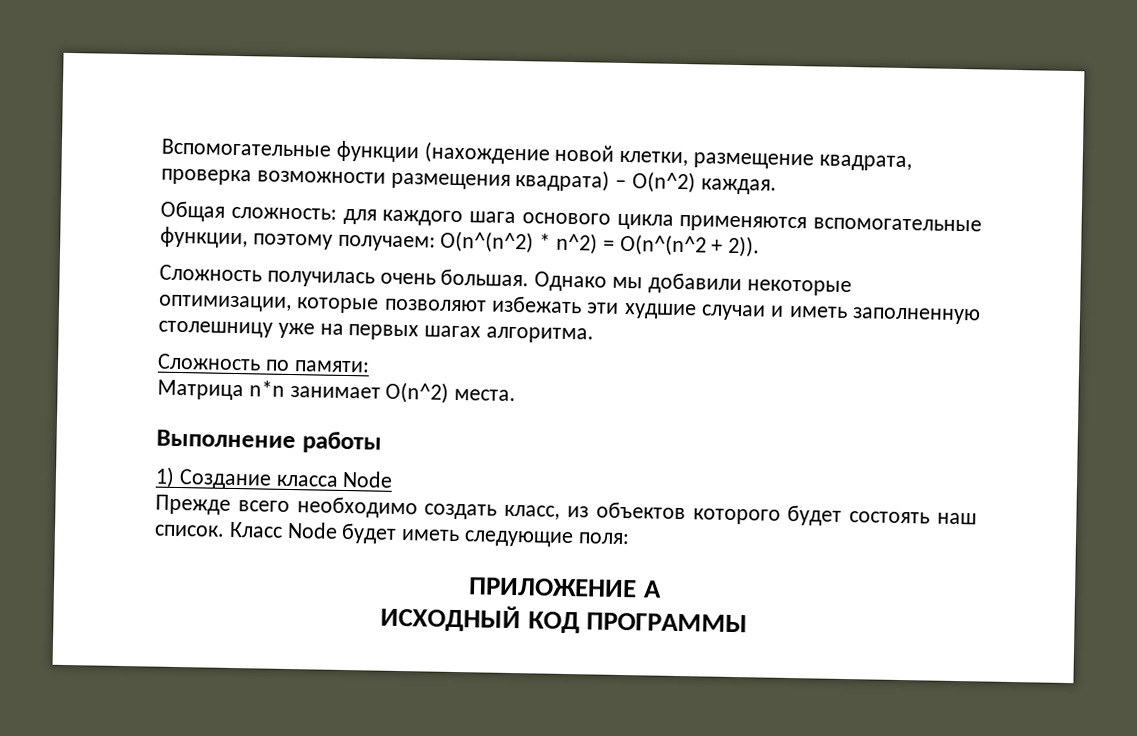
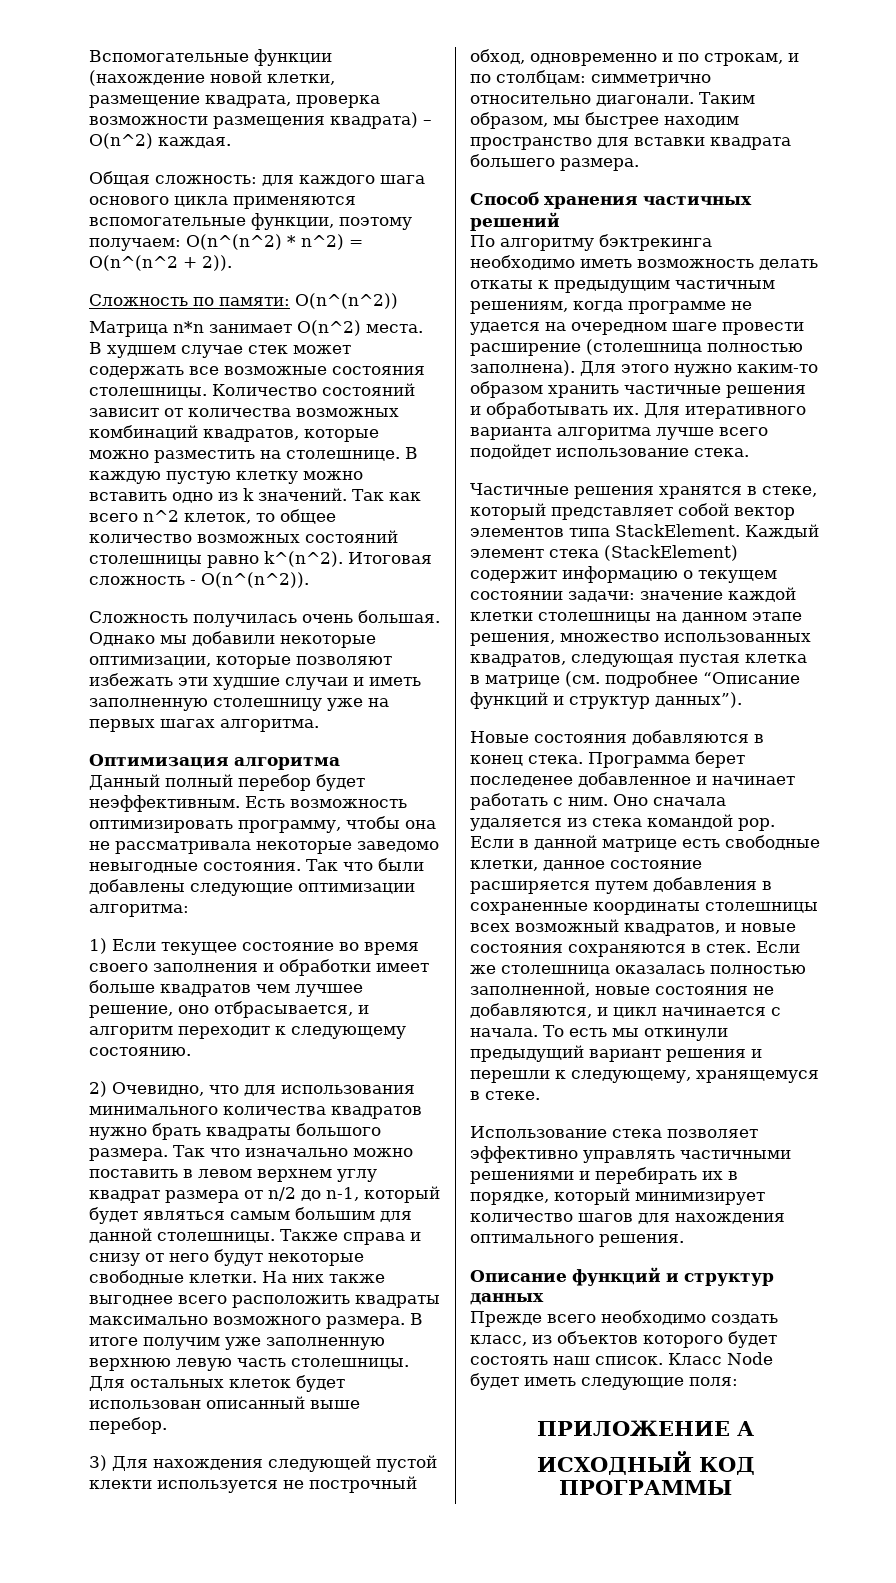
+ Сложность по памяти: O(n^(n^2))
+ Матрица n*n занимает O(n^2) места. В худшем случае стек может содержать все возможные состояния столешницы. Количество состояний зависит от количества возможных комбинаций квадратов, которые можно разместить на столешнице. В каждую пустую клетку можно вставить одно из k значений. Так как всего n^2 клеток, то общее количество возможных состояний столешницы равно k^(n^2). Итоговая сложность - O(n^(n^2)).
- Сложность по памяти:
- Матрица n*n занимает O(n^2) места.
- Выполнение работы
- 1) Создание класса Node
+ Оптимизация алгоритма
+ Данный полный перебор будет неэффективным. Есть возможность оптимизировать программу, чтобы она не рассматривала некоторые заведомо невыгодные состояния. Так что были добавлены следующие оптимизации алгоритма:
+ 1) Если текущее состояние во время своего заполнения и обработки имеет больше квадратов чем лучшее решение, оно отбрасывается, и алгоритм переходит к следующему состоянию.
+ 2) Очевидно, что для использования минимального количества квадратов нужно брать квадраты большого размера. Так что изначально можно поставить в левом верхнем углу квадрат размера от n/2 до n-1, который будет являться самым большим для данной столешницы. Также справа и снизу от него будут некоторые свободные клетки. На них также выгоднее всего расположить квадраты максимально возможного размера. В итоге получим уже заполненную верхнюю левую часть столешницы. Для остальных клеток будет использован описанный выше перебор.
+ 3) Для нахождения следующей пустой клекти используется не построчный обход, одновременно и по строкам, и по столбцам: симметрично относительно диагонали. Таким образом, мы быстрее находим пространство для вставки квадрата большего размера.
+ Способ хранения частичных решений
+ По алгоритму бэктрекинга необходимо иметь возможность делать откаты к предыдущим частичным решениям, когда программе не удается на очередном шаге провести расширение (столешница полностью заполнена). Для этого нужно каким-то образом хранить частичные решения и обработывать их. Для итеративного варианта алгоритма лучше всего подойдет использование стека.
+ Частичные решения хранятся в стеке, который представляет собой вектор элементов типа StackElement. Каждый элемент стека (StackElement) содержит информацию о текущем состоянии задачи: значение каждой клетки столешницы на данном этапе решения, множество использованных квадратов, следующая пустая клетка в матрице (см. подробнее “Описание функций и структур данных”).
+ Новые состояния добавляются в конец стека. Программа берет последенее добавленное и начинает работать с ним. Оно сначала удаляется из стека командой pop. Если в данной матрице есть свободные клетки, данное состояние расширяется путем добавления в сохраненные координаты столешницы всех возможный квадратов, и новые состояния сохраняются в стек. Если же столешница оказалась полностью заполненной, новые состояния не добавляются, и цикл начинается с начала. То есть мы откинули предыдущий вариант решения и перешли к следующему, хранящемуся в стеке.
+ Использование стека позволяет эффективно управлять частичными решениями и перебирать их в порядке, который минимизирует количество шагов для нахождения оптимального решения.
+ Описание функций и структур данных

